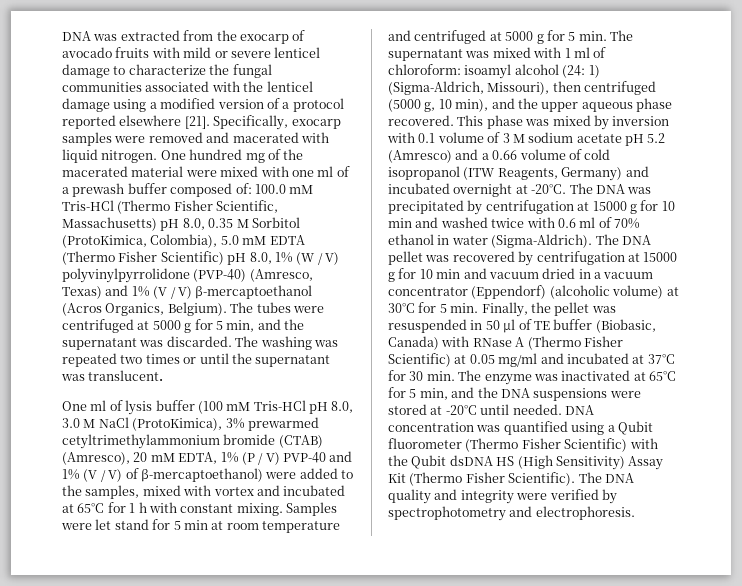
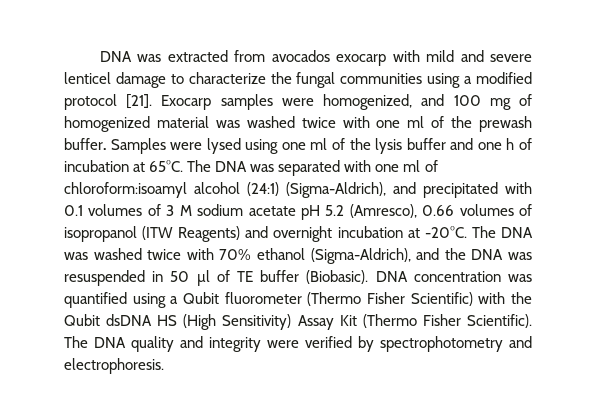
- DNA was extracted from the exocarp of avocado fruits with mild or severe lenticel damage to characterize the fungal communities associated with the lenticel damage using a modified version of a protocol reported elsewhere [21]. Specifically, exocarp samples were removed and macerated with liquid nitrogen. One hundred mg of the macerated material were mixed with one ml of a prewash buffer composed of: 100.0 mM Tris-HCl (Thermo Fisher Scientific, Massachusetts) pH 8.0, 0.35 M Sorbitol (ProtoKimica, Colombia), 5.0 mM EDTA (Thermo Fisher Scientific) pH 8.0, 1% (W / V) polyvinylpyrrolidone (PVP-40) (Amresco, Texas) and 1% (V / V) β-mercaptoethanol (Acros Organics, Belgium). The tubes were centrifuged at 5000 g for 5 min, and the supernatant was discarded. The washing was repeated two times or until the supernatant was translucent.
- One ml of lysis buffer (100 mM Tris-HCl pH 8.0, 3.0 M NaCl (ProtoKimica), 3% prewarmed cetyltrimethylammonium bromide (CTAB) (Amresco), 20 mM EDTA, 1% (P / V) PVP-40 and 1% (V / V) of β-mercaptoethanol) were added to the samples, mixed with vortex and incubated at 65°C for 1 h with constant mixing. Samples were let stand for 5 min at room temperature and centrifuged at 5000 g for 5 min. The supernatant was mixed with 1 ml of chloroform: isoamyl alcohol (24: 1) (Sigma-Aldrich, Missouri), then centrifuged (5000 g, 10 min), and the upper aqueous phase recovered. This phase was mixed by inversion with 0.1 volume of 3 M sodium acetate pH 5.2 (Amresco) and a 0.66 volume of cold isopropanol (ITW Reagents, Germany) and incubated overnight at -20°C.
+ DNA was extracted from avocados exocarp with mild and severe lenticel damage to characterize the fungal communities using a modified protocol [21]. Exocarp samples were homogenized, and 100 mg of homogenized material was washed twice with one ml of the prewash buffer. Samples were lysed using one ml of the lysis buffer and one h of incubation at 65°C. The DNA was separated with one ml of chloroform:isoamyl alcohol (24:1) (Sigma-Aldrich), and precipitated with 0.1 volumes of 3 M sodium acetate pH 5.2 (Amresco), 0.66 volumes of isopropanol (ITW Reagents) and overnight incubation at -20°C.
- The DNA was precipitated by centrifugation at 15000 g for 10 min and washed twice with 0.6 ml of 70% ethanol in water (Sigma-Aldrich). The DNA pellet was recovered by centrifugation at 15000 g for 10 min and vacuum dried in a vacuum concentrator (Eppendorf) (alcoholic volume) at 30°C for 5 min. Finally, the pellet was resuspended in 50 µl of TE buffer (Biobasic, Canada) with RNase A (Thermo Fisher Scientific) at 0.05 mg/ml and incubated at 37°C for 30 min. The enzyme was inactivated at 65°C for 5 min, and the DNA suspensions were stored at -20°C until needed.
+ The DNA was washed twice with 70% ethanol (Sigma-Aldrich), and the DNA was resuspended in 50 µl of TE buffer (Biobasic).

